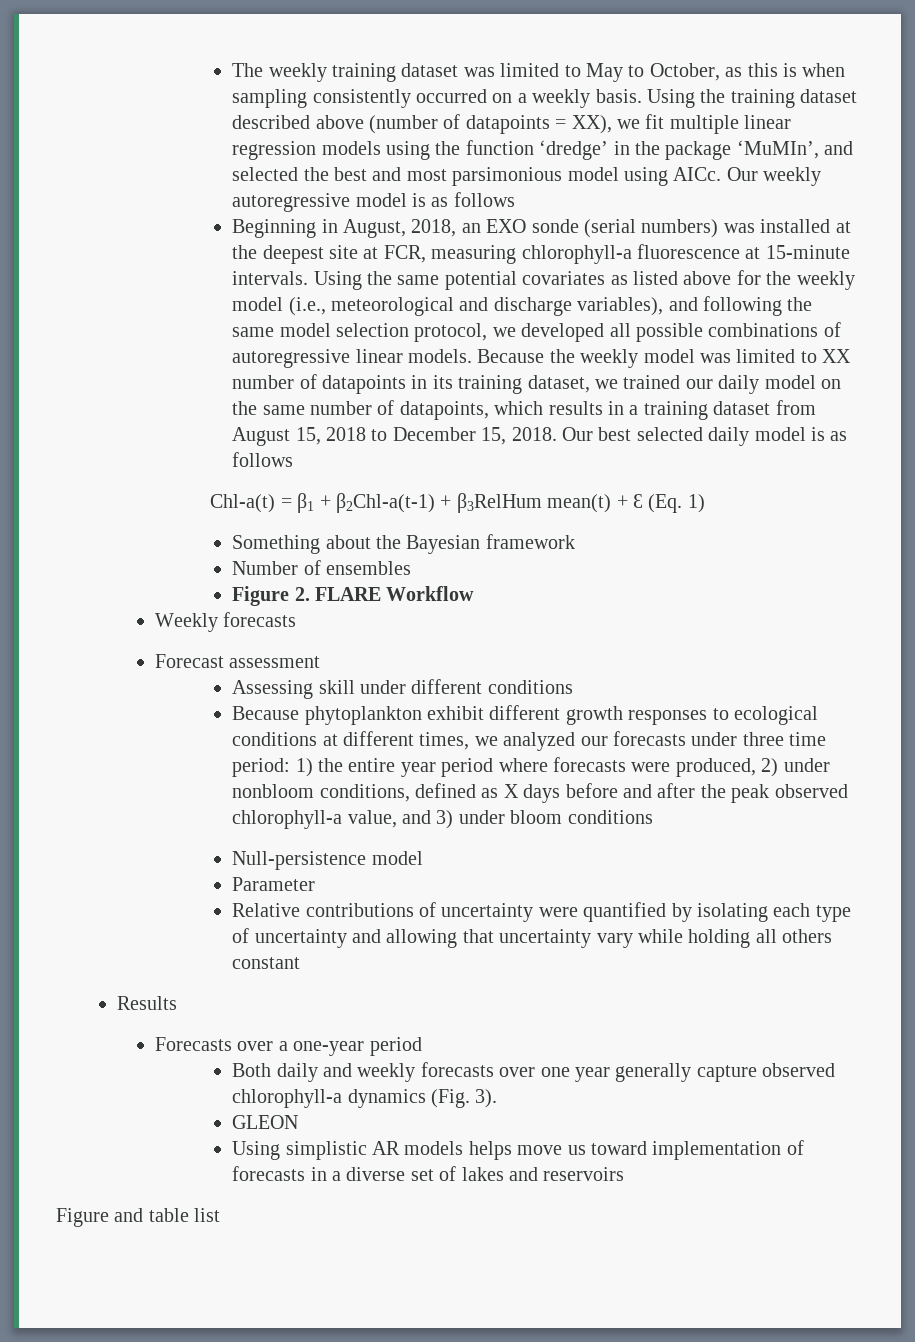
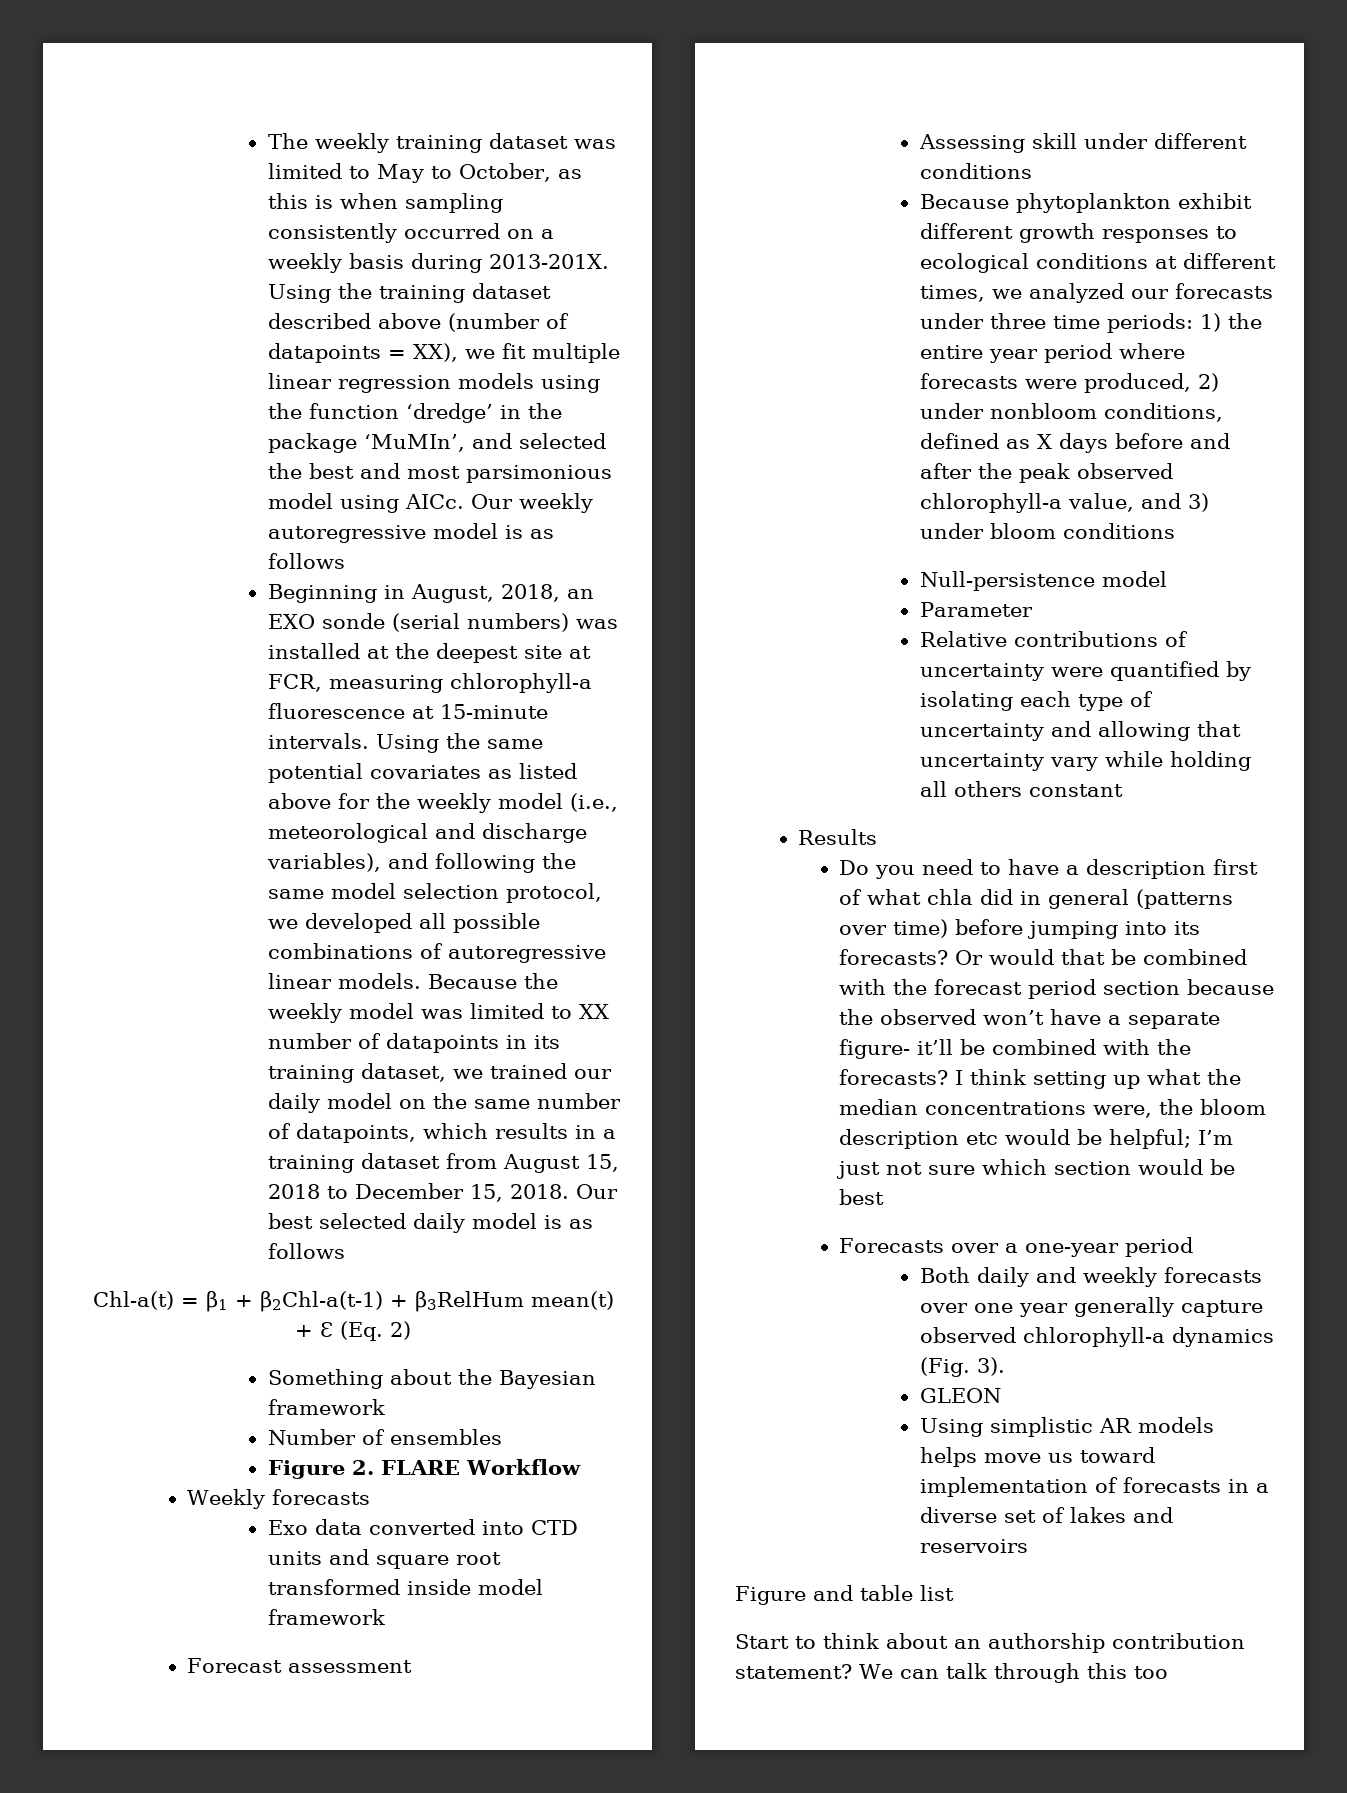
- The weekly training dataset was limited to May to October, as this is when sampling consistently occurred on a weekly basis.
+ The weekly training dataset was limited to May to October, as this is when sampling consistently occurred on a weekly basis during 2013-201X.
- Chl-a(t) = β1 + β2Chl-a(t-1) + β3RelHum mean(t) + Ɛ (Eq. 1)
+ Chl-a(t) = β1 + β2Chl-a(t-1) + β3RelHum mean(t) + Ɛ (Eq. 2)
+ Exo data converted into CTD units and square root transformed inside model framework
- Because phytoplankton exhibit different growth responses to ecological conditions at different times, we analyzed our forecasts under three time period: 1) the entire year period where forecasts were produced, 2) under nonbloom conditions, defined as X days before and after the peak observed chlorophyll-a value, and 3) under bloom conditions
+ Because phytoplankton exhibit different growth responses to ecological conditions at different times, we analyzed our forecasts under three time periods: 1) the entire year period where forecasts were produced, 2) under nonbloom conditions, defined as X days before and after the peak observed chlorophyll-a value, and 3) under bloom conditions
+ Do you need to have a description first of what chla did in general (patterns over time) before jumping into its forecasts? Or would that be combined with the forecast period section because the observed won’t have a separate figure- it’ll be combined with the forecasts? I think setting up what the median concentrations were, the bloom description etc would be helpful; I’m just not sure which section would be best
+ Start to think about an authorship contribution statement? We can talk through this too

